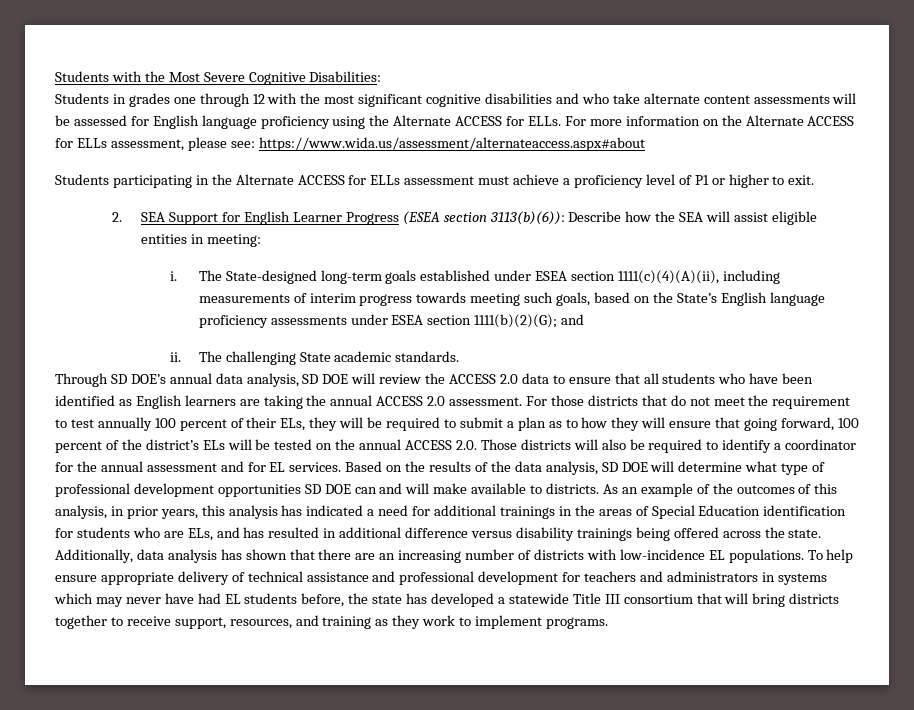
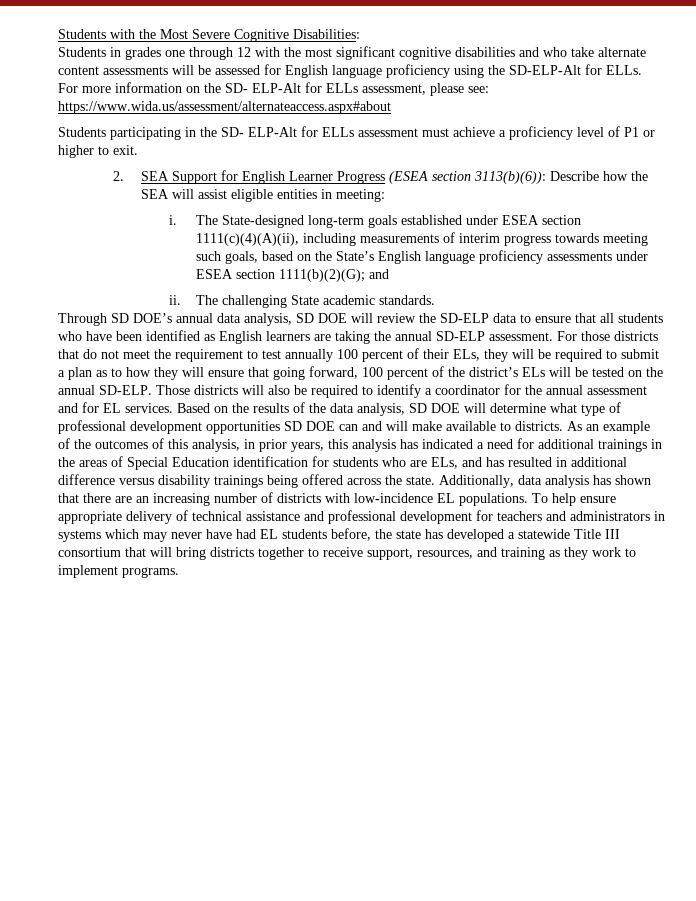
- Students in grades one through 12 with the most significant cognitive disabilities and who take alternate content assessments will be assessed for English language proficiency using the Alternate ACCESS for ELLs.
+ Students in grades one through 12 with the most significant cognitive disabilities and who take alternate content assessments will be assessed for English language proficiency using the SD-ELP-Alt for ELLs.
- For more information on the Alternate ACCESS for ELLs assessment, please see: https://www.wida.us/assessment/alternateaccess.aspx#about
+ For more information on the SD- ELP-Alt for ELLs assessment, please see: https://www.wida.us/assessment/alternateaccess.aspx#about
- Students participating in the Alternate ACCESS for ELLs assessment must achieve a proficiency level of P1 or higher to exit.
+ Students participating in the SD- ELP-Alt for ELLs assessment must achieve a proficiency level of P1 or higher to exit.
- Through SD DOE’s annual data analysis, SD DOE will review the ACCESS 2.0 data to ensure that all students who have been identified as English learners are taking the annual ACCESS 2.0 assessment.
+ Through SD DOE’s annual data analysis, SD DOE will review the SD-ELP data to ensure that all students who have been identified as English learners are taking the annual SD-ELP assessment.
- For those districts that do not meet the requirement to test annually 100 percent of their ELs, they will be required to submit a plan as to how they will ensure that going forward, 100 percent of the district’s ELs will be tested on the annual ACCESS 2.0. Those districts will also be required to identify a coordinator for the annual assessment and for EL services.
+ For those districts that do not meet the requirement to test annually 100 percent of their ELs, they will be required to submit a plan as to how they will ensure that going forward, 100 percent of the district’s ELs will be tested on the annual SD-ELP. Those districts will also be required to identify a coordinator for the annual assessment and for EL services.

